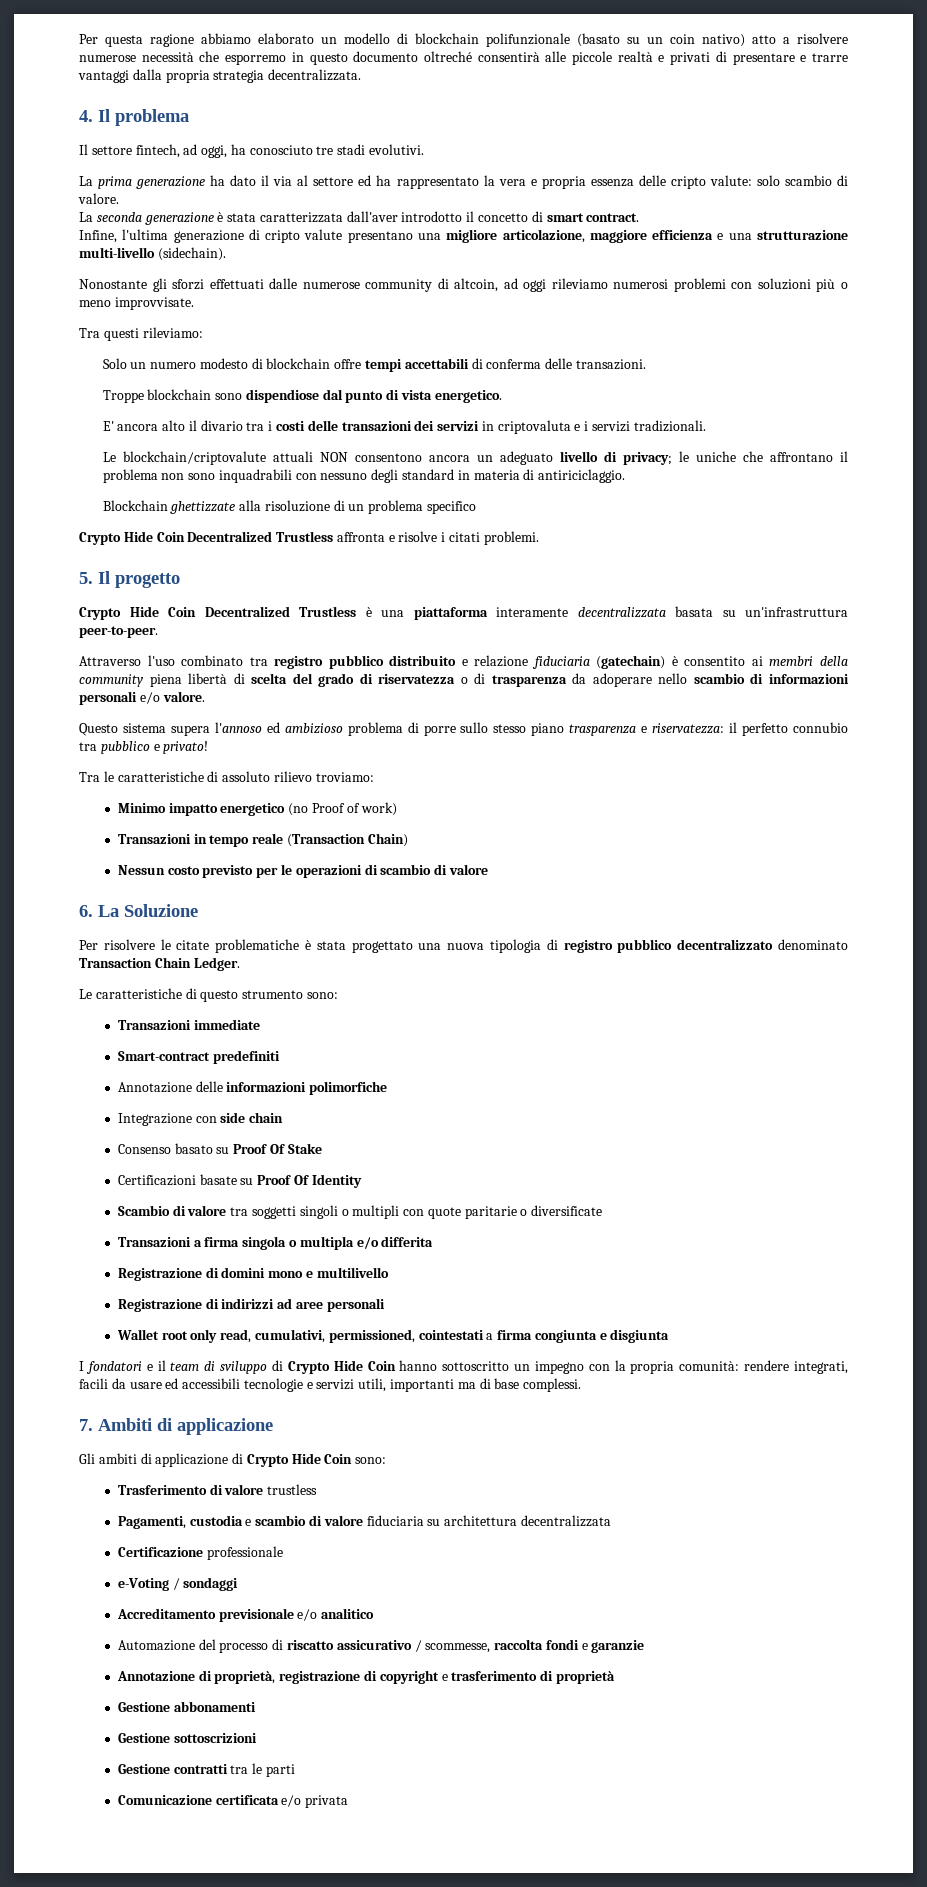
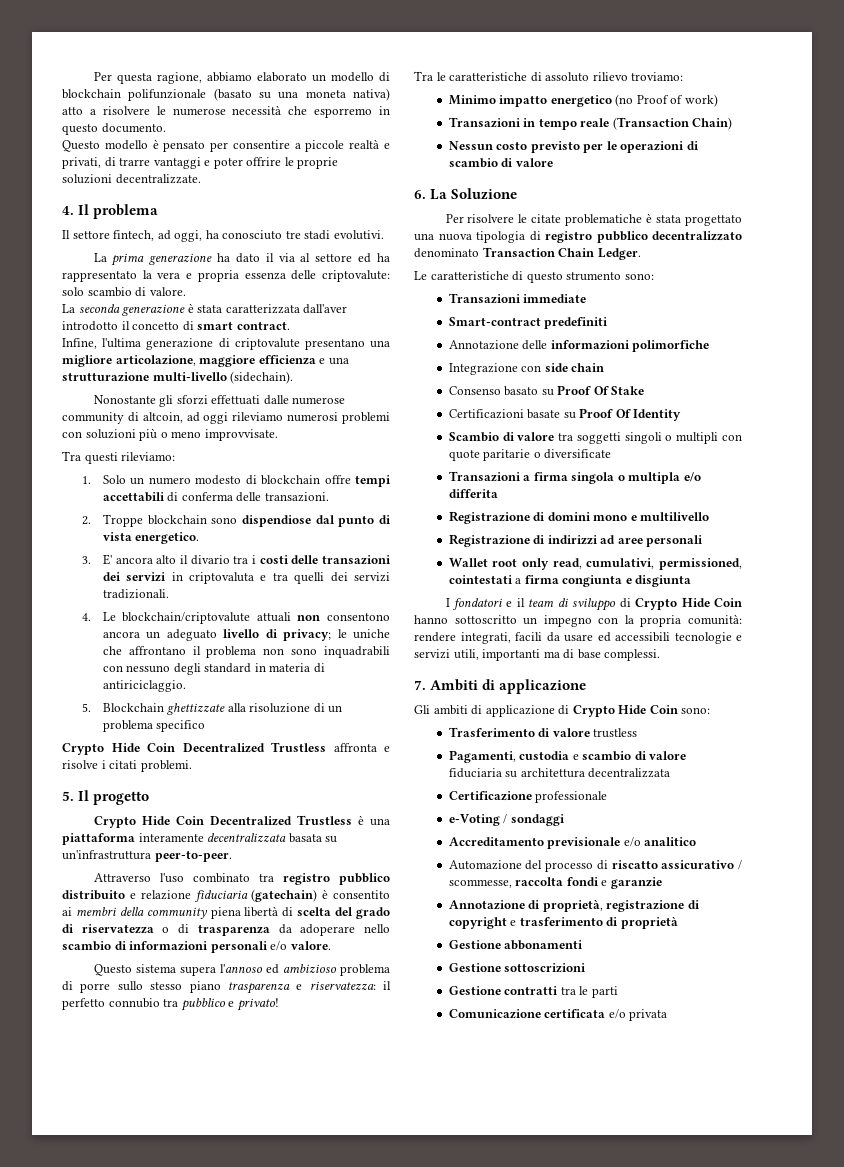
- Per questa ragione abbiamo elaborato un modello di blockchain polifunzionale (basato su un coin nativo) atto a risolvere numerose necessità che esporremo in questo documento oltreché consentirà alle piccole realtà e privati di presentare e trarre vantaggi dalla propria strategia decentralizzata.
+ Per questa ragione, abbiamo elaborato un modello di blockchain polifunzionale (basato su una moneta nativa) atto a risolvere le numerose necessità che esporremo in questo documento.
+ Questo modello è pensato per consentire a piccole realtà e privati, di trarre vantaggi e poter offrire le proprie soluzioni decentralizzate.
- La prima generazione ha dato il via al settore ed ha rappresentato la vera e propria essenza delle cripto valute: solo scambio di valore.
+ La prima generazione ha dato il via al settore ed ha rappresentato la vera e propria essenza delle criptovalute: solo scambio di valore.
- Infine, l'ultima generazione di cripto valute presentano una migliore articolazione, maggiore efficienza e una strutturazione multi-livello (sidechain).
+ Infine, l'ultima generazione di criptovalute presentano una migliore articolazione, maggiore efficienza e una strutturazione multi-livello (sidechain).
- Solo un numero modesto di blockchain offre tempi accettabili di conferma delle transazioni.
+ 1. Solo un numero modesto di blockchain offre tempi accettabili di conferma delle transazioni.
- Troppe blockchain sono dispendiose dal punto di vista energetico.
+ 2. Troppe blockchain sono dispendiose dal punto di vista energetico.
- E' ancora alto il divario tra i costi delle transazioni dei servizi in criptovaluta e i servizi tradizionali.
+ 3. E' ancora alto il divario tra i costi delle transazioni dei servizi in criptovaluta e tra quelli dei servizi tradizionali.
- Le blockchain/criptovalute attuali NON consentono ancora un adeguato livello di privacy; le uniche che affrontano il problema non sono inquadrabili con nessuno degli standard in materia di antiriciclaggio.
+ 4. Le blockchain/criptovalute attuali non consentono ancora un adeguato livello di privacy; le uniche che affrontano il problema non sono inquadrabili con nessuno degli standard in materia di antiriciclaggio.
- Blockchain ghettizzate alla risoluzione di un problema specifico
+ 5. Blockchain ghettizzate alla risoluzione di un problema specifico

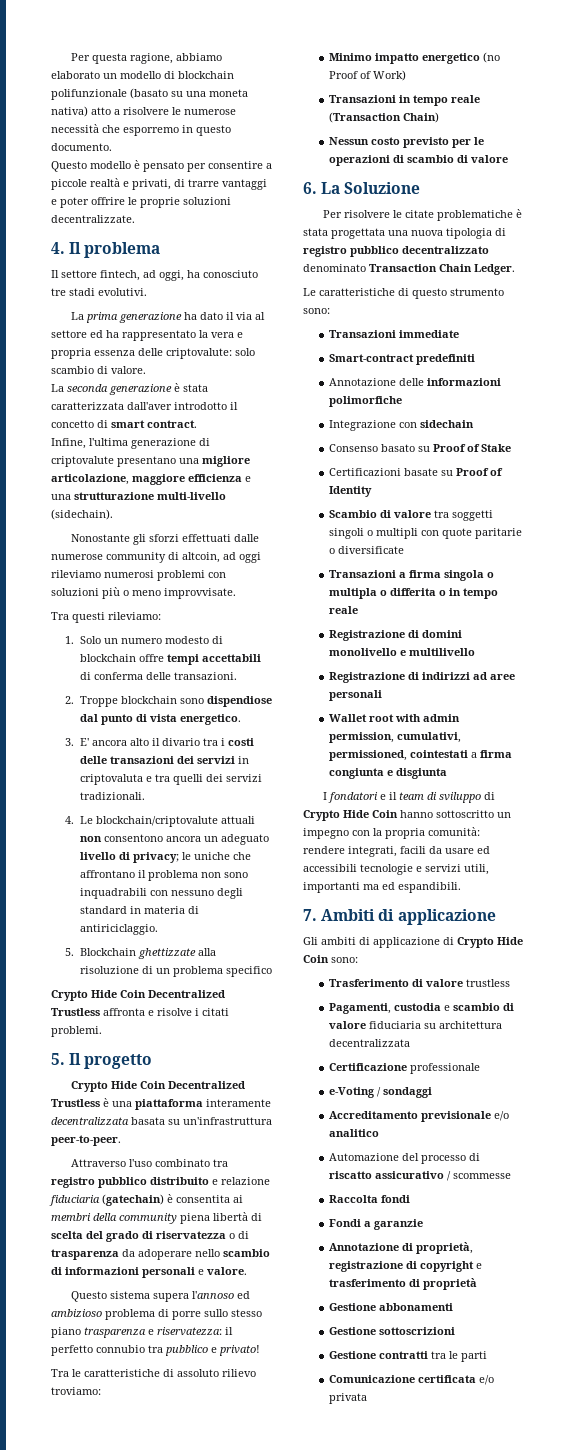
- Attraverso l'uso combinato tra registro pubblico distribuito e relazione fiduciaria (gatechain) è consentito ai membri della community piena libertà di scelta del grado di riservatezza o di trasparenza da adoperare nello scambio di informazioni personali e/o valore.
+ Attraverso l'uso combinato tra registro pubblico distribuito e relazione fiduciaria (gatechain) è consentita ai membri della community piena libertà di scelta del grado di riservatezza o di trasparenza da adoperare nello scambio di informazioni personali e valore.
- Minimo impatto energetico (no Proof of work)
+ Minimo impatto energetico (no Proof of Work)
- Per risolvere le citate problematiche è stata progettato una nuova tipologia di registro pubblico decentralizzato denominato Transaction Chain Ledger.
+ Per risolvere le citate problematiche è stata progettata una nuova tipologia di registro pubblico decentralizzato denominato Transaction Chain Ledger.
- Integrazione con side chain
+ Integrazione con sidechain
- Consenso basato su Proof Of Stake
+ Consenso basato su Proof of Stake
- Certificazioni basate su Proof Of Identity
+ Certificazioni basate su Proof of Identity
- Transazioni a firma singola o multipla e/o differita
+ Transazioni a firma singola o multipla o differita o in tempo reale
- Registrazione di domini mono e multilivello
+ Registrazione di domini monolivello e multilivello
- Wallet root only read, cumulativi, permissioned, cointestati a firma congiunta e disgiunta
+ Wallet root with admin permission, cumulativi, permissioned, cointestati a firma congiunta e disgiunta
- I fondatori e il team di sviluppo di Crypto Hide Coin hanno sottoscritto un impegno con la propria comunità: rendere integrati, facili da usare ed accessibili tecnologie e servizi utili, importanti ma di base complessi.
+ I fondatori e il team di sviluppo di Crypto Hide Coin hanno sottoscritto un impegno con la propria comunità: rendere integrati, facili da usare ed accessibili tecnologie e servizi utili, importanti ma ed espandibili.
- Automazione del processo di riscatto assicurativo / scommesse, raccolta fondi e garanzie
+ Automazione del processo di riscatto assicurativo / scommesse
+ Raccolta fondi
+ Fondi a garanzie

